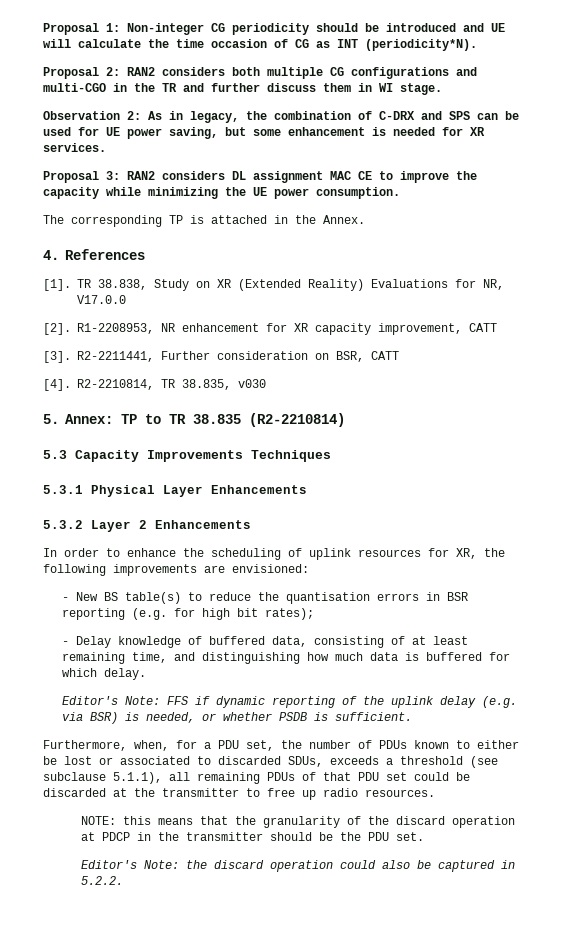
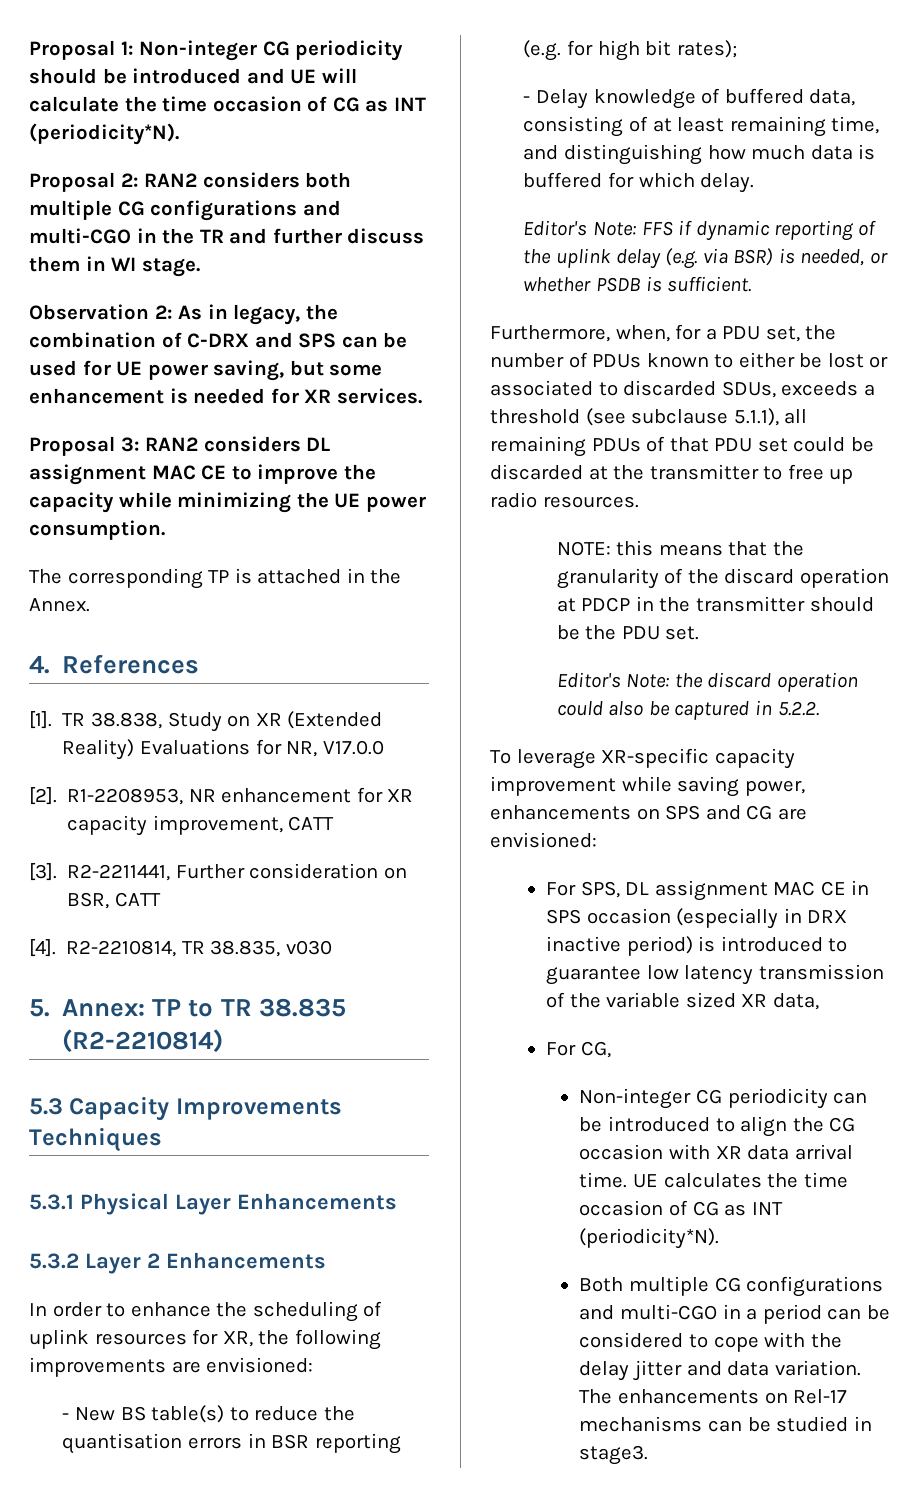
+ To leverage XR-specific capacity improvement while saving power, enhancements on SPS and CG are envisioned:
+ For SPS, DL assignment MAC CE in SPS occasion (especially in DRX inactive period) is introduced to guarantee low latency transmission of the variable sized XR data,
+ For CG,
+ Non-integer CG periodicity can be introduced to align the CG occasion with XR data arrival time. UE calculates the time occasion of CG as INT (periodicity*N).
+ Both multiple CG configurations and multi-CGO in a period can be considered to cope with the delay jitter and data variation. The enhancements on Rel-17 mechanisms can be studied in stage3.

